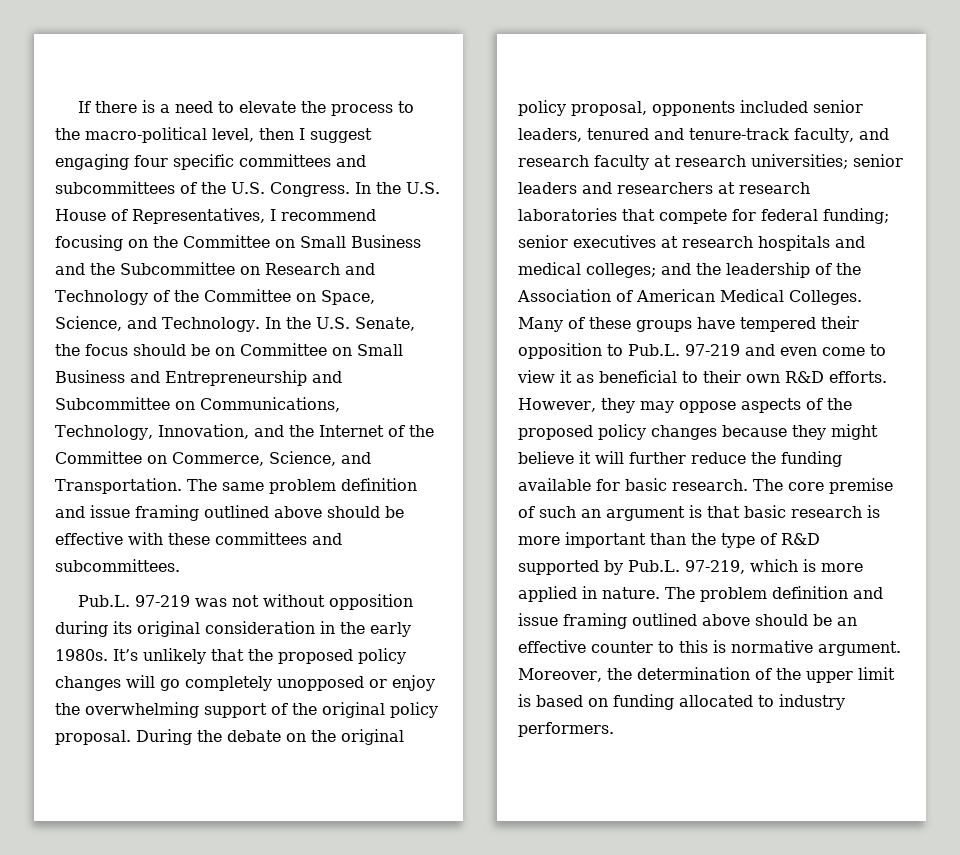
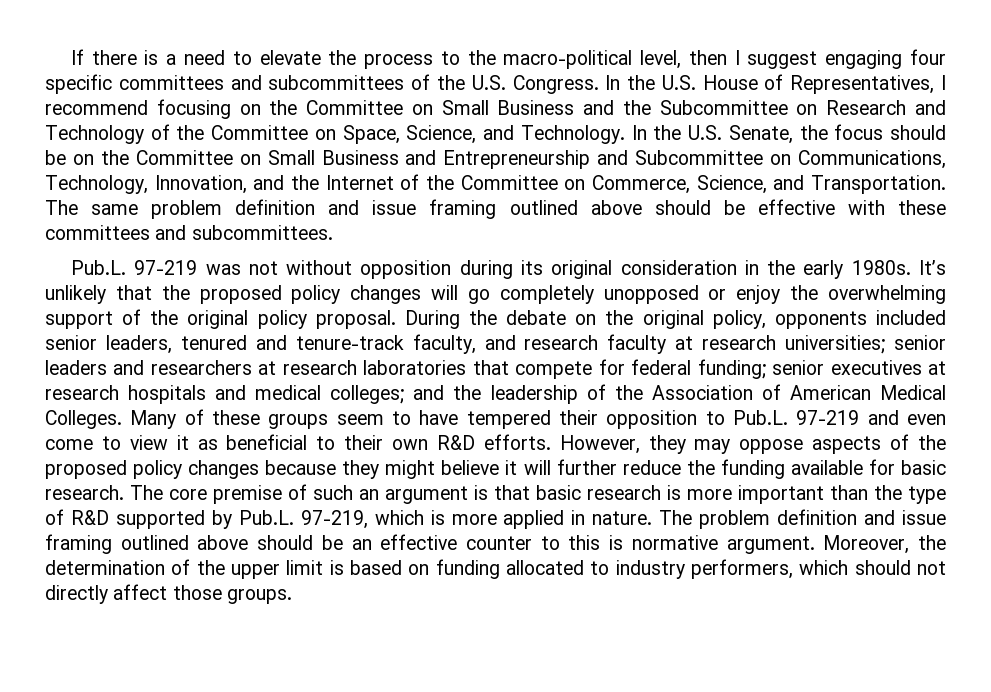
- In the U.S. Senate, the focus should be on Committee on Small Business and Entrepreneurship and Subcommittee on Communications, Technology, Innovation, and the Internet of the Committee on Commerce, Science, and Transportation.
+ In the U.S. Senate, the focus should be on the Committee on Small Business and Entrepreneurship and Subcommittee on Communications, Technology, Innovation, and the Internet of the Committee on Commerce, Science, and Transportation.
- During the debate on the original policy proposal, opponents included senior leaders, tenured and tenure-track faculty, and research faculty at research universities; senior leaders and researchers at research laboratories that compete for federal funding; senior executives at research hospitals and medical colleges; and the leadership of the Association of American Medical Colleges.
+ During the debate on the original policy, opponents included senior leaders, tenured and tenure-track faculty, and research faculty at research universities; senior leaders and researchers at research laboratories that compete for federal funding; senior executives at research hospitals and medical colleges; and the leadership of the Association of American Medical Colleges.
- Many of these groups have tempered their opposition to Pub.L. 97-219 and even come to view it as beneficial to their own R&D efforts.
+ Many of these groups seem to have tempered their opposition to Pub.L. 97-219 and even come to view it as beneficial to their own R&D efforts.
- Moreover, the determination of the upper limit is based on funding allocated to industry performers.
+ Moreover, the determination of the upper limit is based on funding allocated to industry performers, which should not directly affect those groups.

